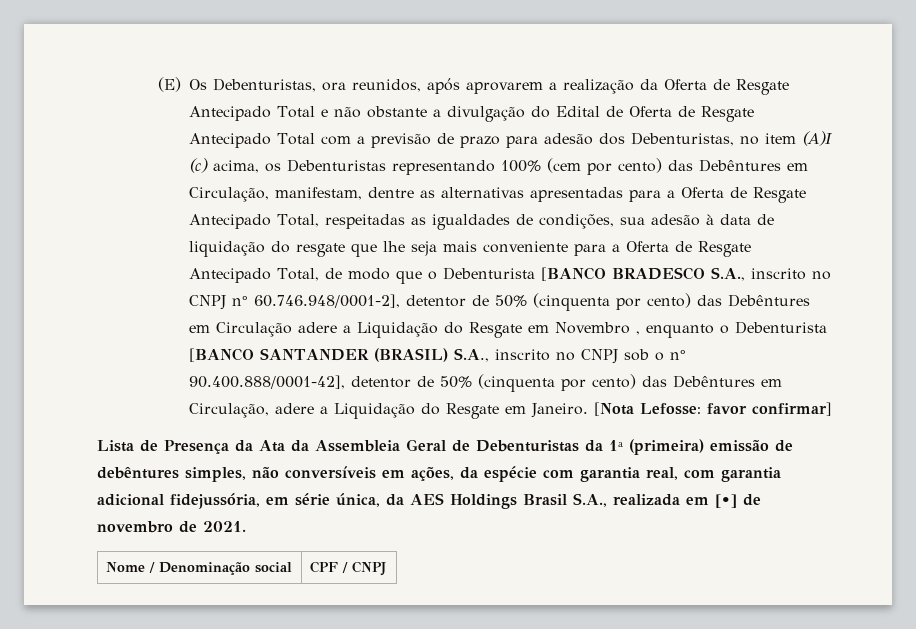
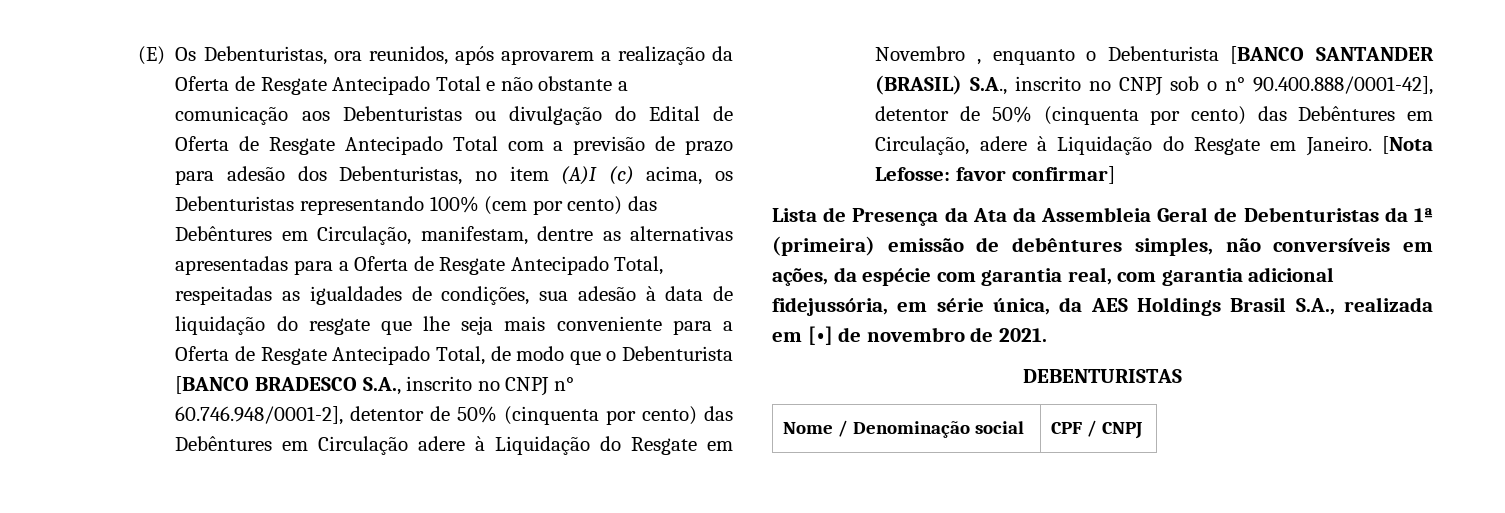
- (E) Os Debenturistas, ora reunidos, após aprovarem a realização da Oferta de Resgate Antecipado Total e não obstante a divulgação do Edital de Oferta de Resgate Antecipado Total com a previsão de prazo para adesão dos Debenturistas, no item (A)I (c) acima, os Debenturistas representando 100% (cem por cento) das Debêntures em Circulação, manifestam, dentre as alternativas apresentadas para a Oferta de Resgate Antecipado Total, respeitadas as igualdades de condições, sua adesão à data de liquidação do resgate que lhe seja mais conveniente para a Oferta de Resgate Antecipado Total, de modo que o Debenturista [BANCO BRADESCO S.A., inscrito no CNPJ n° 60.746.948/0001-2], detentor de 50% (cinquenta por cento) das Debêntures em Circulação adere a Liquidação do Resgate em Novembro , enquanto o Debenturista [BANCO SANTANDER (BRASIL) S.A., inscrito no CNPJ sob o n° 90.400.888/0001-42], detentor de 50% (cinquenta por cento) das Debêntures em Circulação, adere a Liquidação do Resgate em Janeiro.
+ (E) Os Debenturistas, ora reunidos, após aprovarem a realização da Oferta de Resgate Antecipado Total e não obstante a comunicação aos Debenturistas ou divulgação do Edital de Oferta de Resgate Antecipado Total com a previsão de prazo para adesão dos Debenturistas, no item (A)I (c) acima, os Debenturistas representando 100% (cem por cento) das Debêntures em Circulação, manifestam, dentre as alternativas apresentadas para a Oferta de Resgate Antecipado Total, respeitadas as igualdades de condições, sua adesão à data de liquidação do resgate que lhe seja mais conveniente para a Oferta de Resgate Antecipado Total, de modo que o Debenturista [BANCO BRADESCO S.A., inscrito no CNPJ n° 60.746.948/0001-2], detentor de 50% (cinquenta por cento) das Debêntures em Circulação adere à Liquidação do Resgate em Novembro , enquanto o Debenturista [BANCO SANTANDER (BRASIL) S.A., inscrito no CNPJ sob o n° 90.400.888/0001-42], detentor de 50% (cinquenta por cento) das Debêntures em Circulação, adere à Liquidação do Resgate em Janeiro.
+ DEBENTURISTAS

